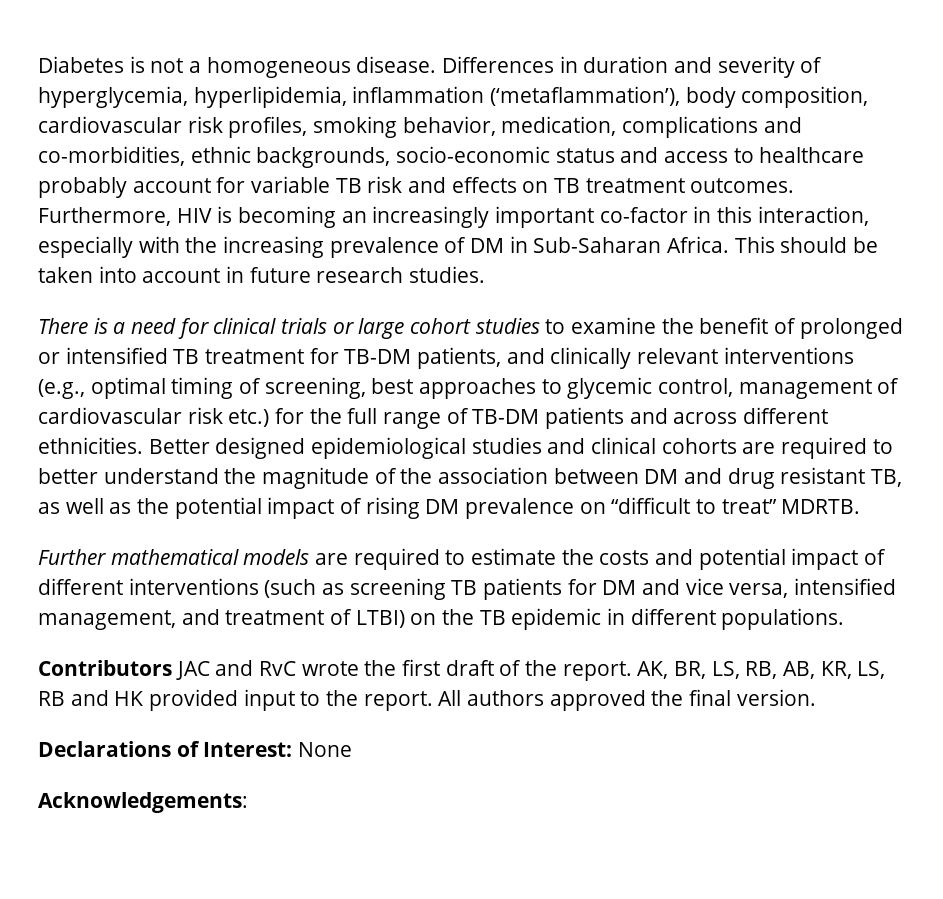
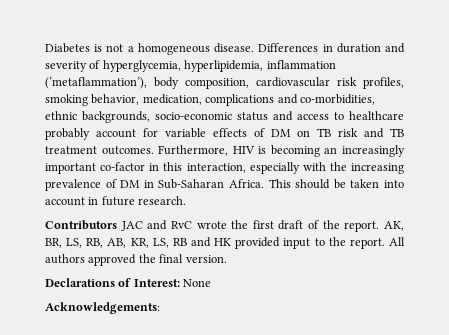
- Differences in duration and severity of hyperglycemia, hyperlipidemia, inflammation (‘metaflammation’), body composition, cardiovascular risk profiles, smoking behavior, medication, complications and co-morbidities, ethnic backgrounds, socio-economic status and access to healthcare probably account for variable TB risk and effects on TB treatment outcomes.
+ Differences in duration and severity of hyperglycemia, hyperlipidemia, inflammation (‘metaflammation’), body composition, cardiovascular risk profiles, smoking behavior, medication, complications and co-morbidities, ethnic backgrounds, socio-economic status and access to healthcare probably account for variable effects of DM on TB risk and TB treatment outcomes.
- This should be taken into account in future research studies.
- There is a need for clinical trials or large cohort studies to examine the benefit of prolonged or intensified TB treatment for TB-DM patients, and clinically relevant interventions (e.g., optimal timing of screening, best approaches to glycemic control, management of cardiovascular risk etc.) for the full range of TB-DM patients and across different ethnicities. Better designed epidemiological studies and clinical cohorts are required to better understand the magnitude of the association between DM and drug resistant TB, as well as the potential impact of rising DM prevalence on “difficult to treat” MDRTB.
- Further mathematical models are required to estimate the costs and potential impact of different interventions (such as screening TB patients for DM and vice versa, intensified management, and treatment of LTBI) on the TB epidemic in different populations.
+ This should be taken into account in future research.

